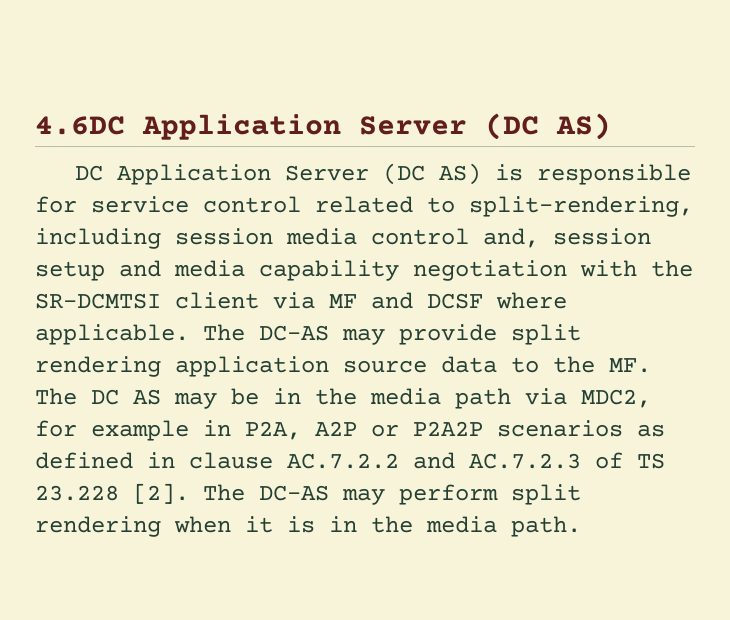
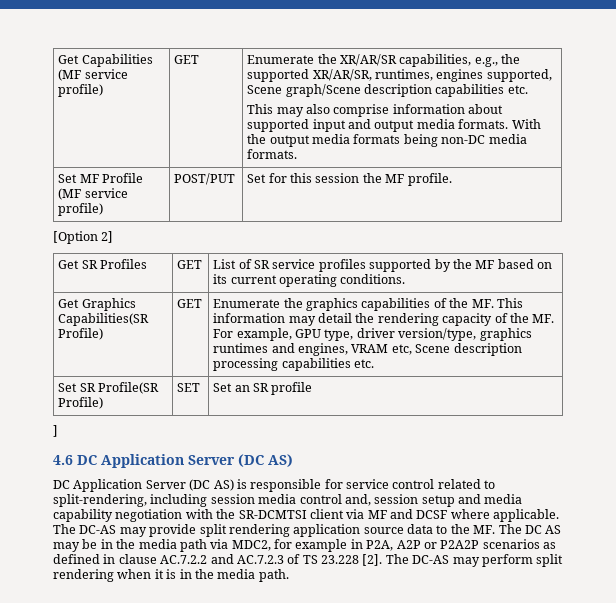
- 4.6DC Application Server (DC AS)
+ Get Capabilities (MF service profile) | GET | Enumerate the XR/AR/SR capabilities, e.g., the supported XR/AR/SR, runtimes, engines supported, Scene graph/Scene description capabilities etc.
+ This may also comprise information about supported input and output media formats. With the output media formats being non-DC media formats.
+ Set MF Profile (MF service profile) | POST/PUT | Set for this session the MF profile.
+ [Option 2]
+ Get SR Profiles | GET | List of SR service profiles supported by the MF based on its current operating conditions.
+ Get Graphics Capabilities(SR Profile) | GET | Enumerate the graphics capabilities of the MF. This information may detail the rendering capacity of the MF. For example, GPU type, driver version/type, graphics runtimes and engines, VRAM etc, Scene description processing capabilities etc.
+ Set SR Profile(SR Profile) | SET | Set an SR profile
+ ]
+ 4.6 DC Application Server (DC AS)

